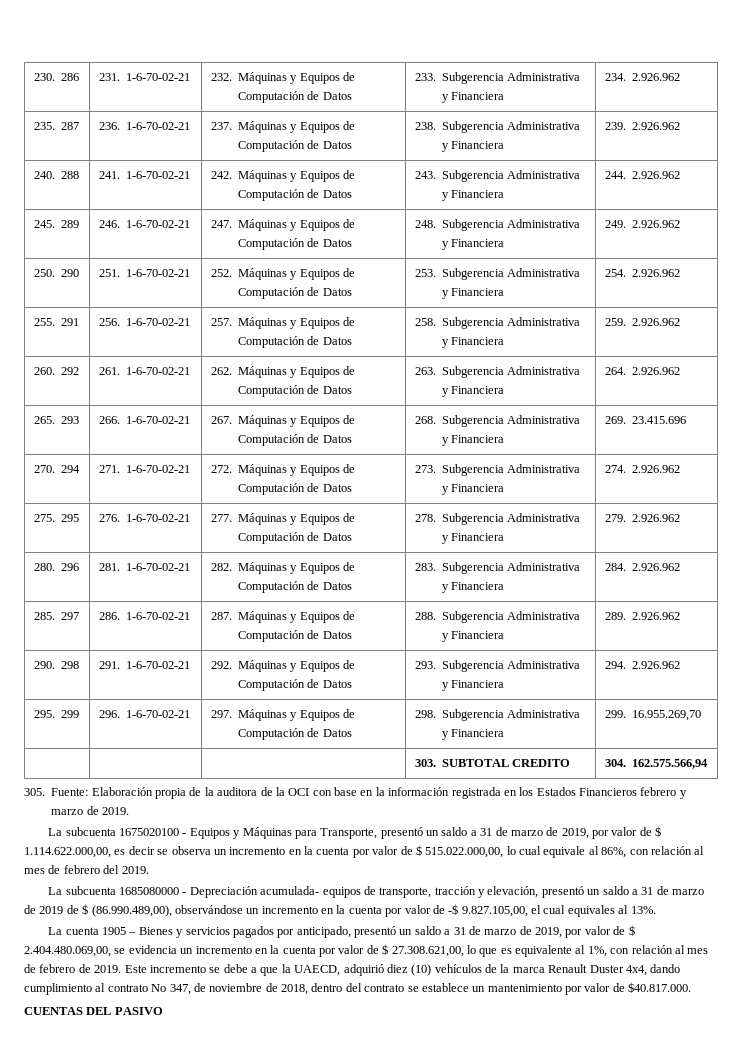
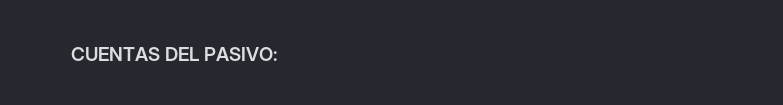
- 230. 286 | 231. 1-6-70-02-21 | 232. Máquinas y Equipos de Computación de Datos | 233. Subgerencia Administrativa y Financiera | 234. 2.926.962
- 235. 287 | 236. 1-6-70-02-21 | 237. Máquinas y Equipos de Computación de Datos | 238. Subgerencia Administrativa y Financiera | 239. 2.926.962
- 240. 288 | 241. 1-6-70-02-21 | 242. Máquinas y Equipos de Computación de Datos | 243. Subgerencia Administrativa y Financiera | 244. 2.926.962
- 245. 289 | 246. 1-6-70-02-21 | 247. Máquinas y Equipos de Computación de Datos | 248. Subgerencia Administrativa y Financiera | 249. 2.926.962
- 250. 290 | 251. 1-6-70-02-21 | 252. Máquinas y Equipos de Computación de Datos | 253. Subgerencia Administrativa y Financiera | 254. 2.926.962
- 255. 291 | 256. 1-6-70-02-21 | 257. Máquinas y Equipos de Computación de Datos | 258. Subgerencia Administrativa y Financiera | 259. 2.926.962
- 260. 292 | 261. 1-6-70-02-21 | 262. Máquinas y Equipos de Computación de Datos | 263. Subgerencia Administrativa y Financiera | 264. 2.926.962
- 265. 293 | 266. 1-6-70-02-21 | 267. Máquinas y Equipos de Computación de Datos | 268. Subgerencia Administrativa y Financiera | 269. 23.415.696
- 270. 294 | 271. 1-6-70-02-21 | 272. Máquinas y Equipos de Computación de Datos | 273. Subgerencia Administrativa y Financiera | 274. 2.926.962
- 275. 295 | 276. 1-6-70-02-21 | 277. Máquinas y Equipos de Computación de Datos | 278. Subgerencia Administrativa y Financiera | 279. 2.926.962
- 280. 296 | 281. 1-6-70-02-21 | 282. Máquinas y Equipos de Computación de Datos | 283. Subgerencia Administrativa y Financiera | 284. 2.926.962
- 285. 297 | 286. 1-6-70-02-21 | 287. Máquinas y Equipos de Computación de Datos | 288. Subgerencia Administrativa y Financiera | 289. 2.926.962
- 290. 298 | 291. 1-6-70-02-21 | 292. Máquinas y Equipos de Computación de Datos | 293. Subgerencia Administrativa y Financiera | 294. 2.926.962
- 295. 299 | 296. 1-6-70-02-21 | 297. Máquinas y Equipos de Computación de Datos | 298. Subgerencia Administrativa y Financiera | 299. 16.955.269,70
- | | | 303. SUBTOTAL CREDITO | 304. 162.575.566,94
- 305. Fuente: Elaboración propia de la auditora de la OCI con base en la información registrada en los Estados Financieros febrero y marzo de 2019.
- La subcuenta 1675020100 - Equipos y Máquinas para Transporte, presentó un saldo a 31 de marzo de 2019, por valor de $ 1.114.622.000,00, es decir se observa un incremento en la cuenta por valor de $ 515.022.000,00, lo cual equivale al 86%, con relación al mes de febrero del 2019.
- La subcuenta 1685080000 - Depreciación acumulada- equipos de transporte, tracción y elevación, presentó un saldo a 31 de marzo de 2019 de $ (86.990.489,00), observándose un incremento en la cuenta por valor de -$ 9.827.105,00, el cual equivales al 13%.
- La cuenta 1905 – Bienes y servicios pagados por anticipado, presentó un saldo a 31 de marzo de 2019, por valor de $ 2.404.480.069,00, se evidencia un incremento en la cuenta por valor de $ 27.308.621,00, lo que es equivalente al 1%, con relación al mes de febrero de 2019. Este incremento se debe a que la UAECD, adquirió diez (10) vehículos de la marca Renault Duster 4x4, dando cumplimiento al contrato No 347, de noviembre de 2018, dentro del contrato se establece un mantenimiento por valor de $40.817.000.
- CUENTAS DEL PASIVO
+ CUENTAS DEL PASIVO:

